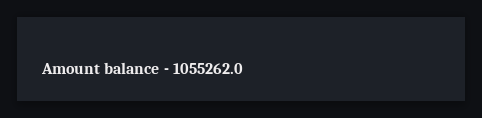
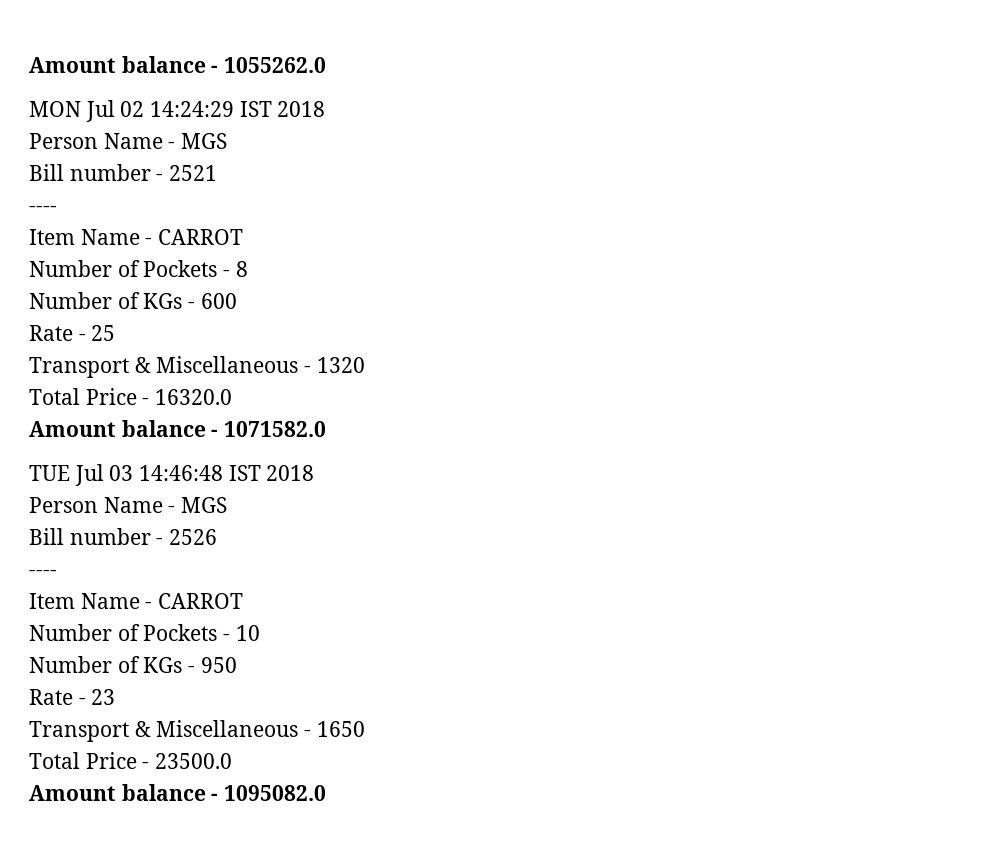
+ MON Jul 02 14:24:29 IST 2018
+ Person Name - MGS
+ Bill number - 2521
+ ----
+ Item Name - CARROT
+ Number of Pockets - 8
+ Number of KGs - 600
+ Rate - 25
+ Transport & Miscellaneous - 1320
+ Total Price - 16320.0
+ Amount balance - 1071582.0
+ TUE Jul 03 14:46:48 IST 2018
+ Person Name - MGS
+ Bill number - 2526
+ ----
+ Item Name - CARROT
+ Number of Pockets - 10
+ Number of KGs - 950
+ Rate - 23
+ Transport & Miscellaneous - 1650
+ Total Price - 23500.0
+ Amount balance - 1095082.0

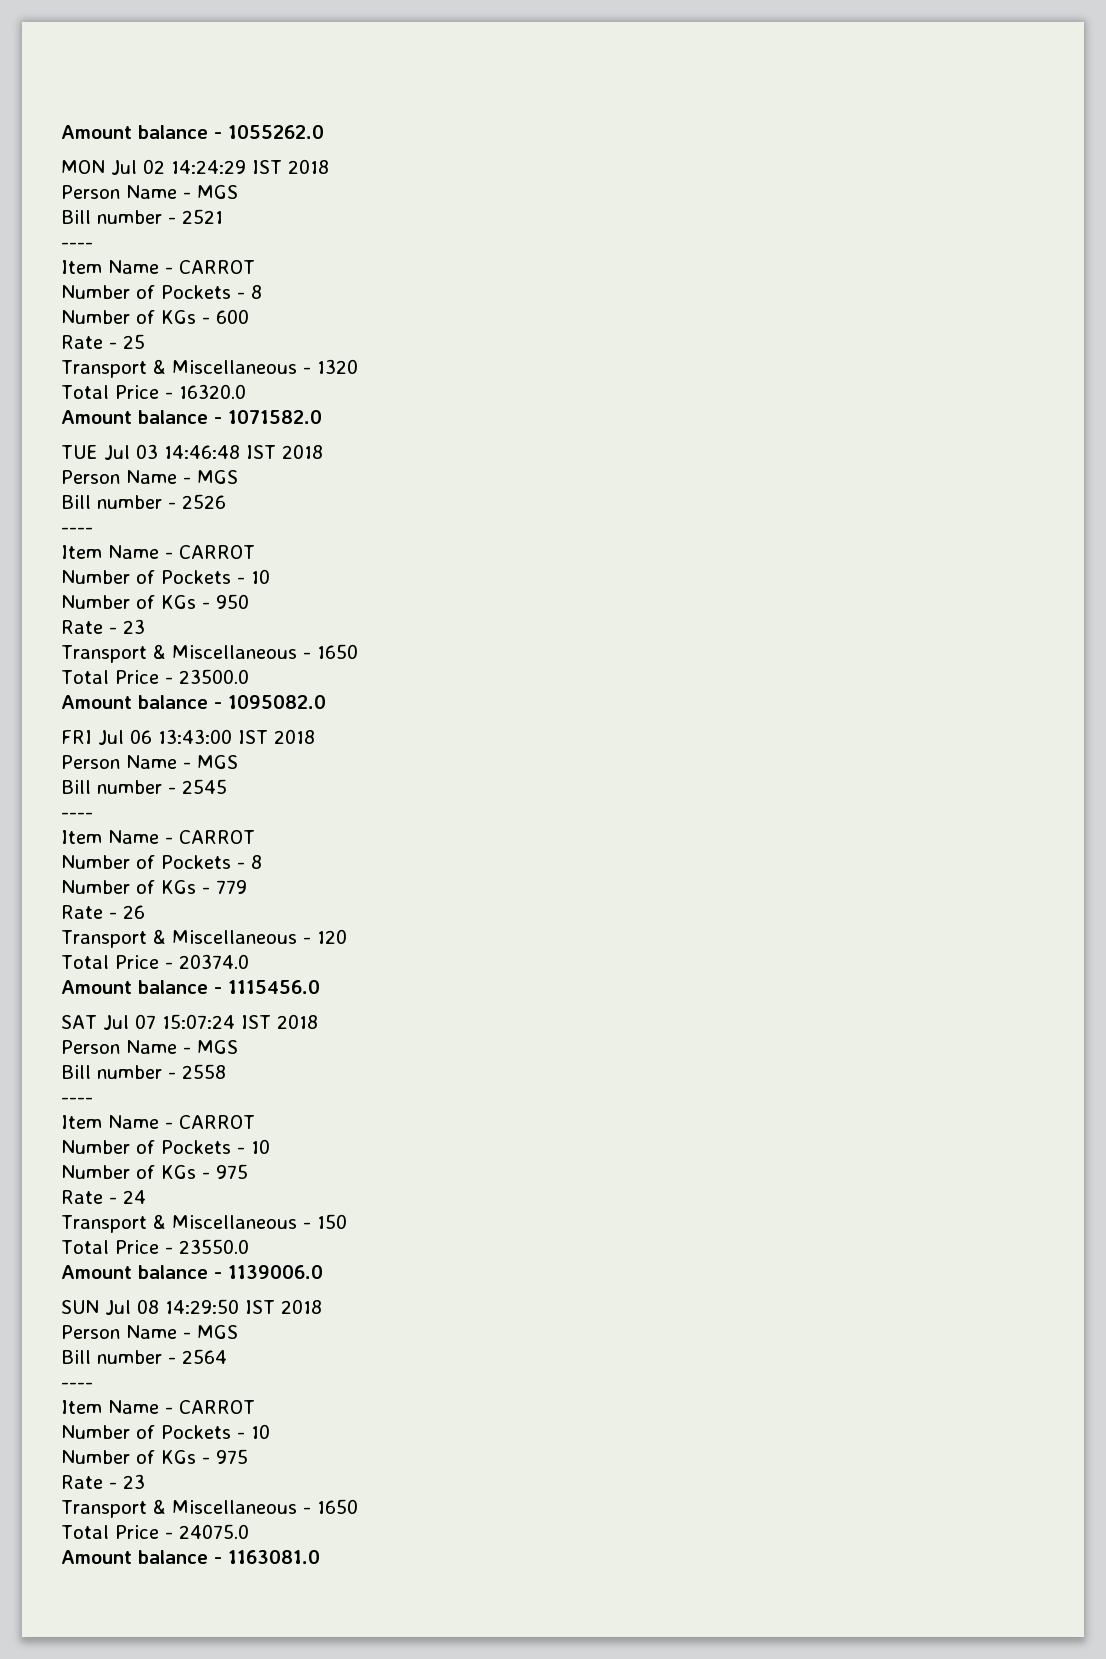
+ FRI Jul 06 13:43:00 IST 2018
+ Person Name - MGS
+ Bill number - 2545
+ ----
+ Item Name - CARROT
+ Number of Pockets - 8
+ Number of KGs - 779
+ Rate - 26
+ Transport & Miscellaneous - 120
+ Total Price - 20374.0
+ Amount balance - 1115456.0
+ SAT Jul 07 15:07:24 IST 2018
+ Person Name - MGS
+ Bill number - 2558
+ ----
+ Item Name - CARROT
+ Number of Pockets - 10
+ Number of KGs - 975
+ Rate - 24
+ Transport & Miscellaneous - 150
+ Total Price - 23550.0
+ Amount balance - 1139006.0
+ SUN Jul 08 14:29:50 IST 2018
+ Person Name - MGS
+ Bill number - 2564
+ ----
+ Item Name - CARROT
+ Number of Pockets - 10
+ Number of KGs - 975
+ Rate - 23
+ Transport & Miscellaneous - 1650
+ Total Price - 24075.0
+ Amount balance - 1163081.0

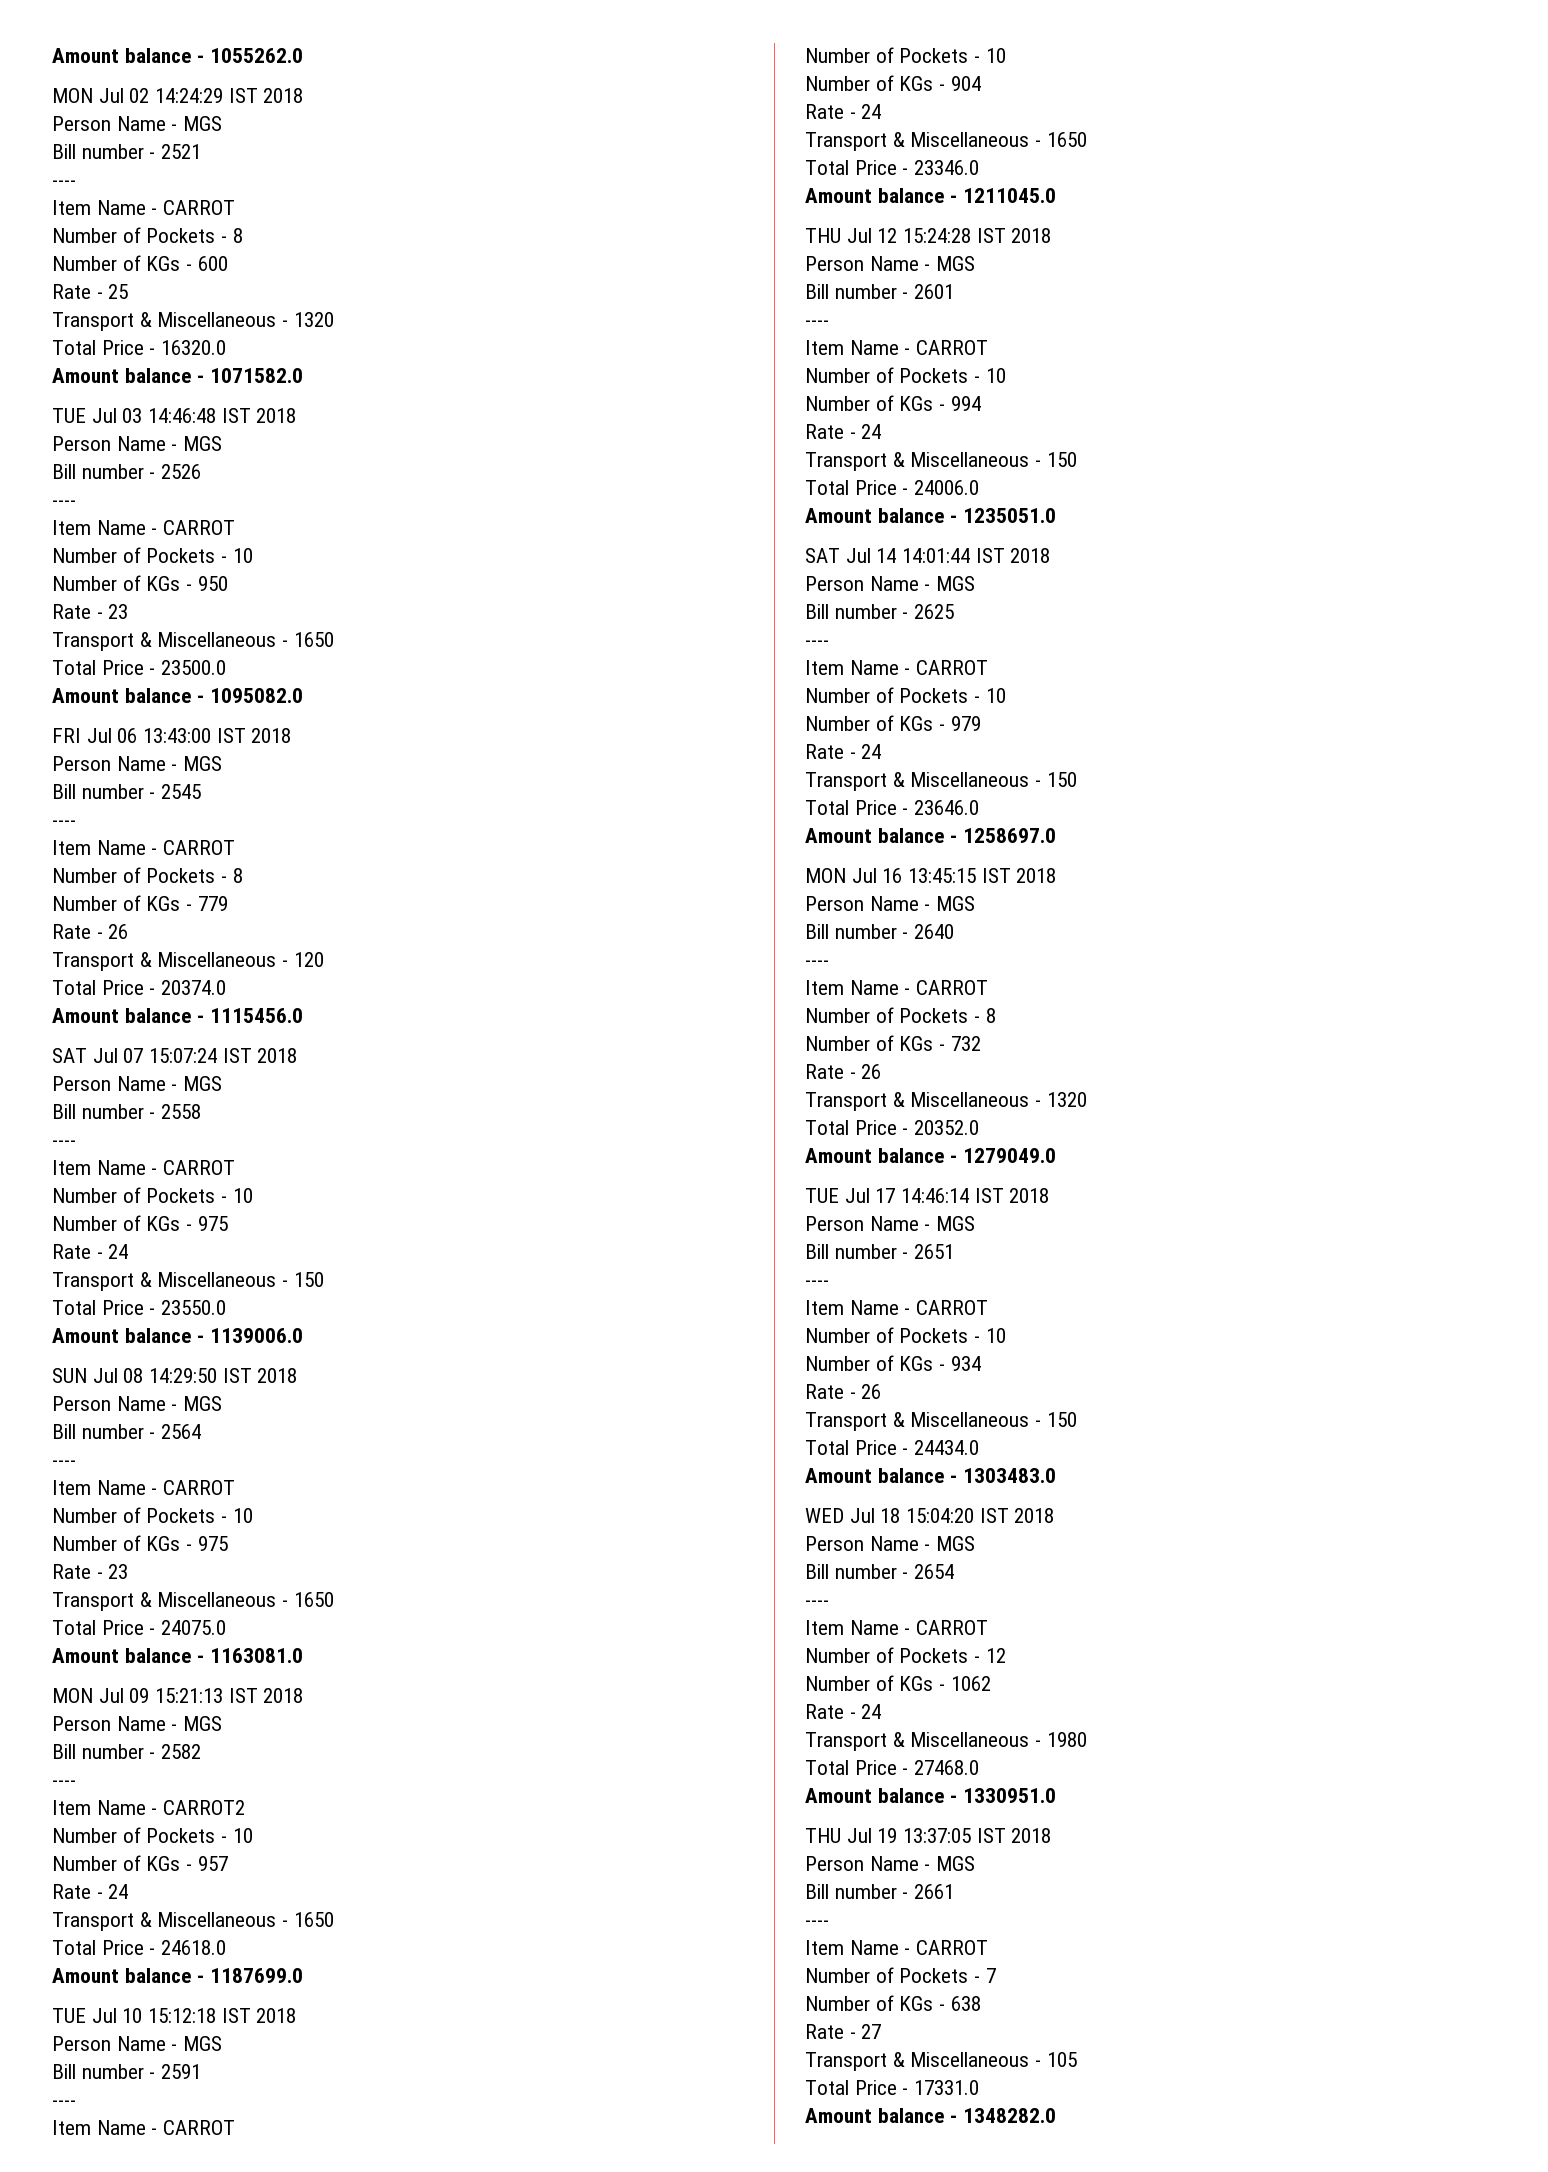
+ MON Jul 09 15:21:13 IST 2018
+ Person Name - MGS
+ Bill number - 2582
+ ----
+ Item Name - CARROT2
+ Number of Pockets - 10
+ Number of KGs - 957
+ Rate - 24
+ Transport & Miscellaneous - 1650
+ Total Price - 24618.0
+ Amount balance - 1187699.0
+ TUE Jul 10 15:12:18 IST 2018
+ Person Name - MGS
+ Bill number - 2591
+ ----
+ Item Name - CARROT
+ Number of Pockets - 10
+ Number of KGs - 904
+ Rate - 24
+ Transport & Miscellaneous - 1650
+ Total Price - 23346.0
+ Amount balance - 1211045.0
+ THU Jul 12 15:24:28 IST 2018
+ Person Name - MGS
+ Bill number - 2601
+ ----
+ Item Name - CARROT
+ Number of Pockets - 10
+ Number of KGs - 994
+ Rate - 24
+ Transport & Miscellaneous - 150
+ Total Price - 24006.0
+ Amount balance - 1235051.0
+ SAT Jul 14 14:01:44 IST 2018
+ Person Name - MGS
+ Bill number - 2625
+ ----
+ Item Name - CARROT
+ Number of Pockets - 10
+ Number of KGs - 979
+ Rate - 24
+ Transport & Miscellaneous - 150
+ Total Price - 23646.0
+ Amount balance - 1258697.0
+ MON Jul 16 13:45:15 IST 2018
+ Person Name - MGS
+ Bill number - 2640
+ ----
+ Item Name - CARROT
+ Number of Pockets - 8
+ Number of KGs - 732
+ Rate - 26
+ Transport & Miscellaneous - 1320
+ Total Price - 20352.0
+ Amount balance - 1279049.0
+ TUE Jul 17 14:46:14 IST 2018
+ Person Name - MGS
+ Bill number - 2651
+ ----
+ Item Name - CARROT
+ Number of Pockets - 10
+ Number of KGs - 934
+ Rate - 26
+ Transport & Miscellaneous - 150
+ Total Price - 24434.0
+ Amount balance - 1303483.0
+ WED Jul 18 15:04:20 IST 2018
+ Person Name - MGS
+ Bill number - 2654
+ ----
+ Item Name - CARROT
+ Number of Pockets - 12
+ Number of KGs - 1062
+ Rate - 24
+ Transport & Miscellaneous - 1980
+ Total Price - 27468.0
+ Amount balance - 1330951.0
+ THU Jul 19 13:37:05 IST 2018
+ Person Name - MGS
+ Bill number - 2661
+ ----
+ Item Name - CARROT
+ Number of Pockets - 7
+ Number of KGs - 638
+ Rate - 27
+ Transport & Miscellaneous - 105
+ Total Price - 17331.0
+ Amount balance - 1348282.0

